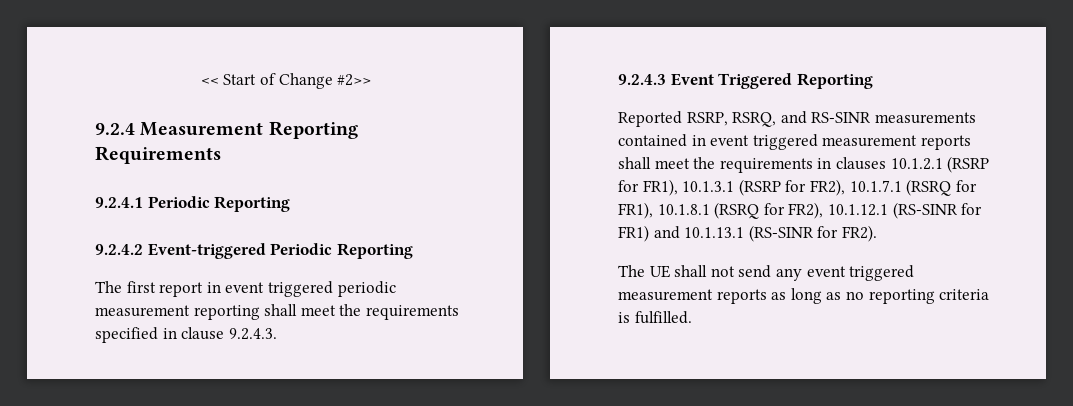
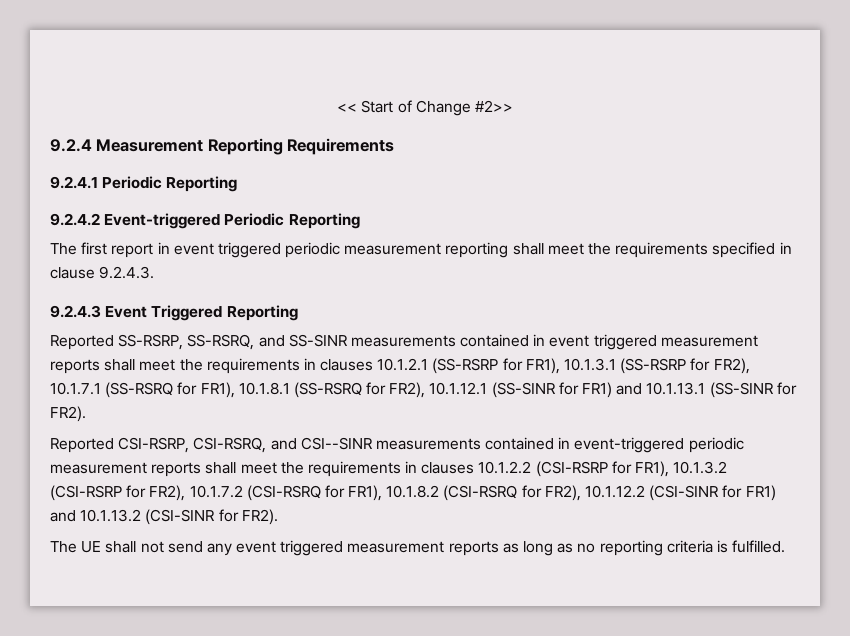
- Reported RSRP, RSRQ, and RS-SINR measurements contained in event triggered measurement reports shall meet the requirements in clauses 10.1.2.1 (RSRP for FR1), 10.1.3.1 (RSRP for FR2), 10.1.7.1 (RSRQ for FR1), 10.1.8.1 (RSRQ for FR2), 10.1.12.1 (RS-SINR for FR1) and 10.1.13.1 (RS-SINR for FR2).
+ Reported SS-RSRP, SS-RSRQ, and SS-SINR measurements contained in event triggered measurement reports shall meet the requirements in clauses 10.1.2.1 (SS-RSRP for FR1), 10.1.3.1 (SS-RSRP for FR2), 10.1.7.1 (SS-RSRQ for FR1), 10.1.8.1 (SS-RSRQ for FR2), 10.1.12.1 (SS-SINR for FR1) and 10.1.13.1 (SS-SINR for FR2).
+ Reported CSI-RSRP, CSI-RSRQ, and CSI--SINR measurements contained in event-triggered periodic measurement reports shall meet the requirements in clauses 10.1.2.2 (CSI-RSRP for FR1), 10.1.3.2 (CSI-RSRP for FR2), 10.1.7.2 (CSI-RSRQ for FR1), 10.1.8.2 (CSI-RSRQ for FR2), 10.1.12.2 (CSI-SINR for FR1) and 10.1.13.2 (CSI-SINR for FR2).

